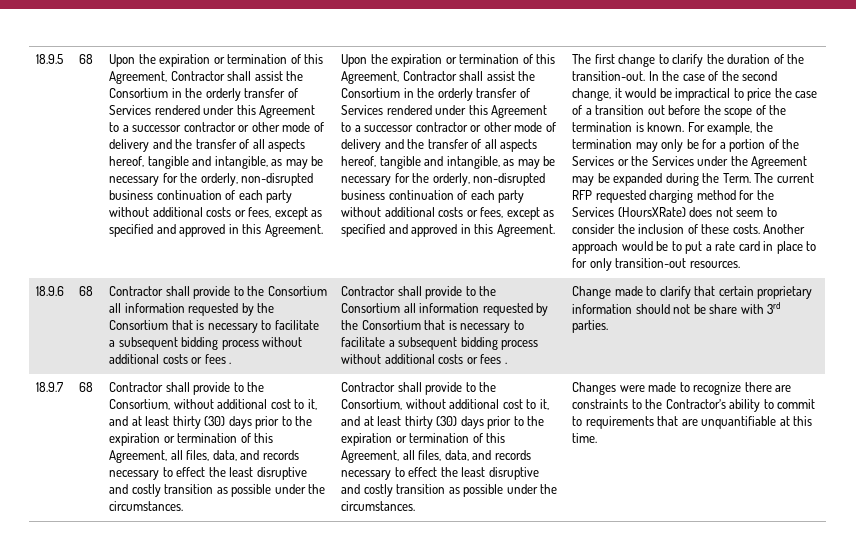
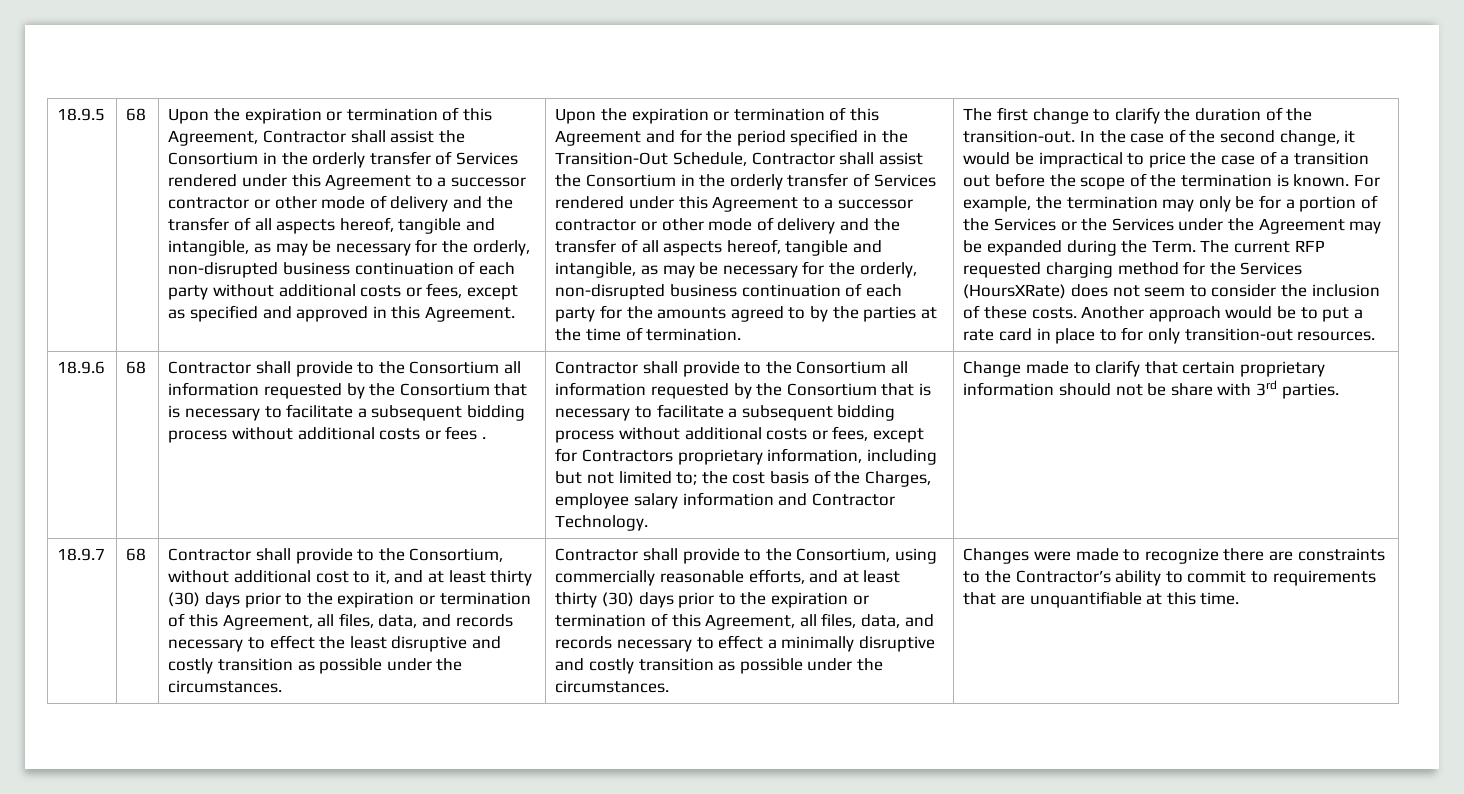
- Upon the expiration or termination of this Agreement, Contractor shall assist the Consortium in the orderly transfer of Services rendered under this Agreement to a successor contractor or other mode of delivery and the transfer of all aspects hereof, tangible and intangible, as may be necessary for the orderly, non-disrupted business continuation of each party without additional costs or fees, except as specified and approved in this Agreement. | Upon the expiration or termination of this Agreement, Contractor shall assist the Consortium in the orderly transfer of Services rendered under this Agreement to a successor contractor or other mode of delivery and the transfer of all aspects hereof, tangible and intangible, as may be necessary for the orderly, non-disrupted business continuation of each party without additional costs or fees, except as specified and approved in this Agreement.
+ Upon the expiration or termination of this Agreement, Contractor shall assist the Consortium in the orderly transfer of Services rendered under this Agreement to a successor contractor or other mode of delivery and the transfer of all aspects hereof, tangible and intangible, as may be necessary for the orderly, non-disrupted business continuation of each party without additional costs or fees, except as specified and approved in this Agreement. | Upon the expiration or termination of this Agreement and for the period specified in the Transition-Out Schedule, Contractor shall assist the Consortium in the orderly transfer of Services rendered under this Agreement to a successor contractor or other mode of delivery and the transfer of all aspects hereof, tangible and intangible, as may be necessary for the orderly, non-disrupted business continuation of each party for the amounts agreed to by the parties at the time of termination.
- Contractor shall provide to the Consortium all information requested by the Consortium that is necessary to facilitate a subsequent bidding process without additional costs or fees . | Contractor shall provide to the Consortium all information requested by the Consortium that is necessary to facilitate a subsequent bidding process without additional costs or fees .
+ Contractor shall provide to the Consortium all information requested by the Consortium that is necessary to facilitate a subsequent bidding process without additional costs or fees . | Contractor shall provide to the Consortium all information requested by the Consortium that is necessary to facilitate a subsequent bidding process without additional costs or fees, except for Contractors proprietary information, including but not limited to; the cost basis of the Charges, employee salary information and Contractor Technology.
- Contractor shall provide to the Consortium, without additional cost to it, and at least thirty (30) days prior to the expiration or termination of this Agreement, all files, data, and records necessary to effect the least disruptive and costly transition as possible under the circumstances. | Contractor shall provide to the Consortium, without additional cost to it, and at least thirty (30) days prior to the expiration or termination of this Agreement, all files, data, and records necessary to effect the least disruptive and costly transition as possible under the circumstances.
+ Contractor shall provide to the Consortium, without additional cost to it, and at least thirty (30) days prior to the expiration or termination of this Agreement, all files, data, and records necessary to effect the least disruptive and costly transition as possible under the circumstances. | Contractor shall provide to the Consortium, using commercially reasonable efforts, and at least thirty (30) days prior to the expiration or termination of this Agreement, all files, data, and records necessary to effect a minimally disruptive and costly transition as possible under the circumstances.

